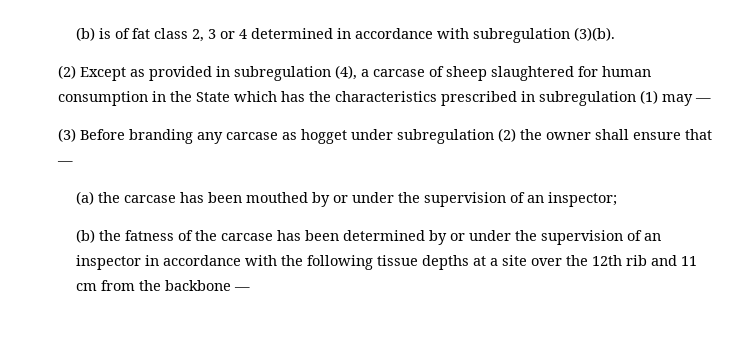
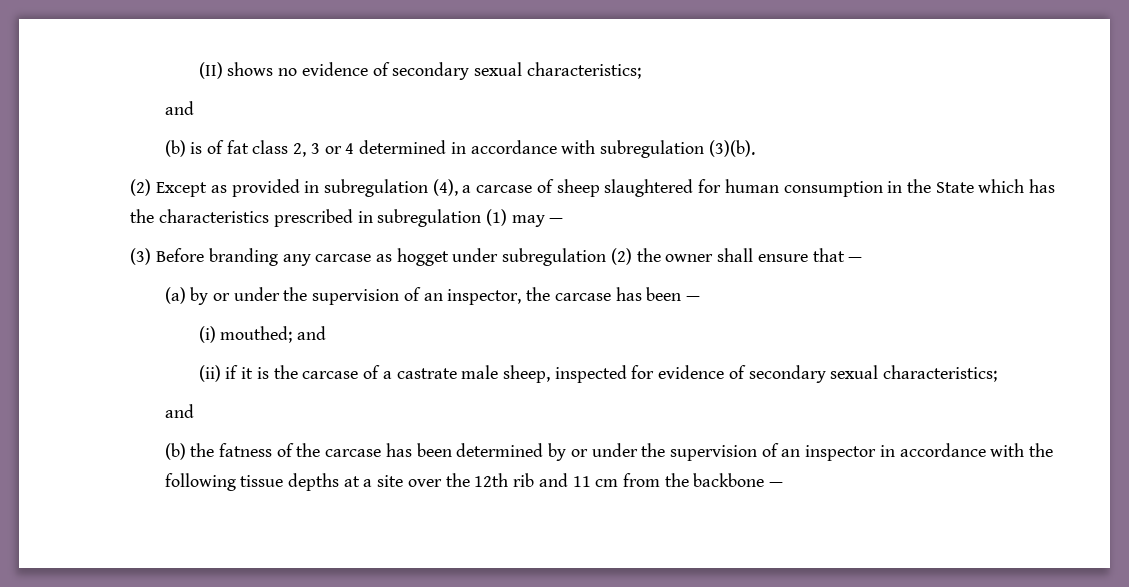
+ (II) shows no evidence of secondary sexual characteristics;
+ and
- (a) the carcase has been mouthed by or under the supervision of an inspector;
+ (a) by or under the supervision of an inspector, the carcase has been —
+ (i) mouthed; and
+ (ii) if it is the carcase of a castrate male sheep, inspected for evidence of secondary sexual characteristics;
+ and

